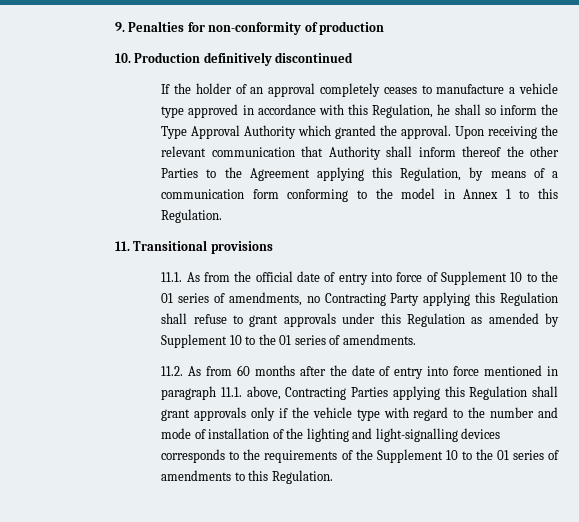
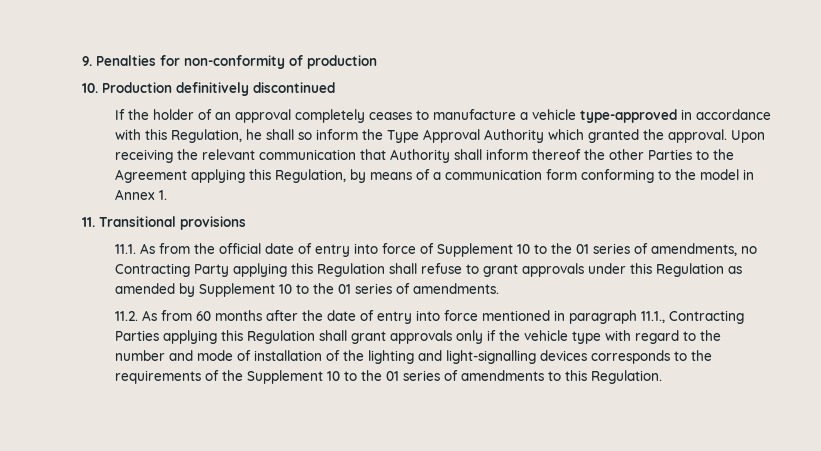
- If the holder of an approval completely ceases to manufacture a vehicle type approved in accordance with this Regulation, he shall so inform the Type Approval Authority which granted the approval.
+ If the holder of an approval completely ceases to manufacture a vehicle type-approved in accordance with this Regulation, he shall so inform the Type Approval Authority which granted the approval.
- Upon receiving the relevant communication that Authority shall inform thereof the other Parties to the Agreement applying this Regulation, by means of a communication form conforming to the model in Annex 1 to this Regulation.
+ Upon receiving the relevant communication that Authority shall inform thereof the other Parties to the Agreement applying this Regulation, by means of a communication form conforming to the model in Annex 1.
- 11.2. As from 60 months after the date of entry into force mentioned in paragraph 11.1. above, Contracting Parties applying this Regulation shall grant approvals only if the vehicle type with regard to the number and mode of installation of the lighting and light-signalling devices corresponds to the requirements of the Supplement 10 to the 01 series of amendments to this Regulation.
+ 11.2. As from 60 months after the date of entry into force mentioned in paragraph 11.1., Contracting Parties applying this Regulation shall grant approvals only if the vehicle type with regard to the number and mode of installation of the lighting and light-signalling devices corresponds to the requirements of the Supplement 10 to the 01 series of amendments to this Regulation.

